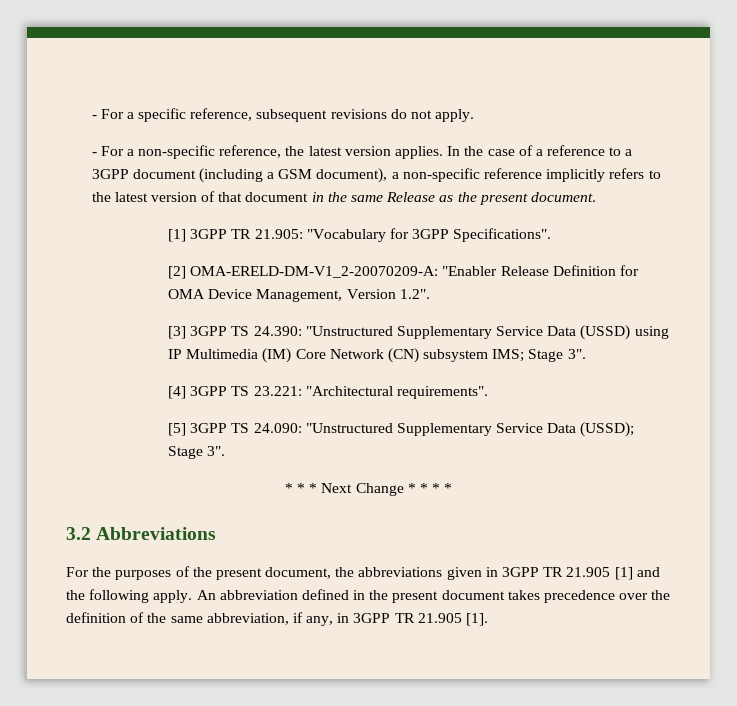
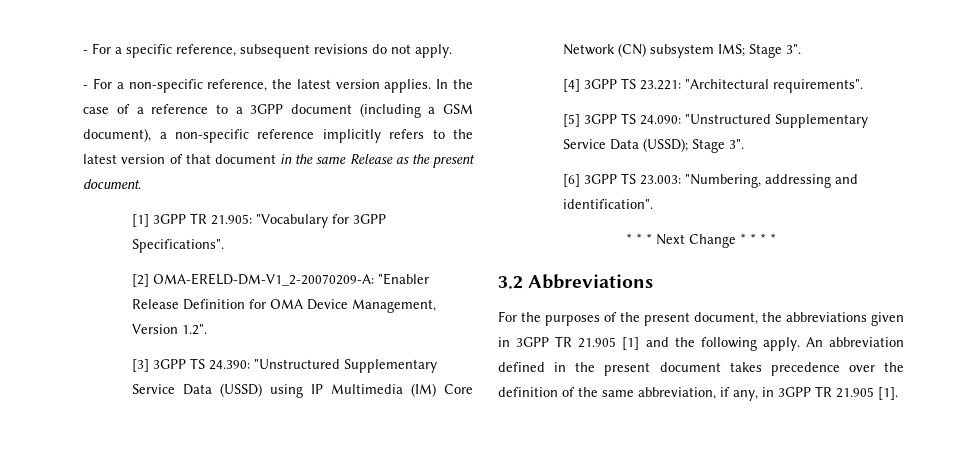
+ [6] 3GPP TS 23.003: "Numbering, addressing and identification".

